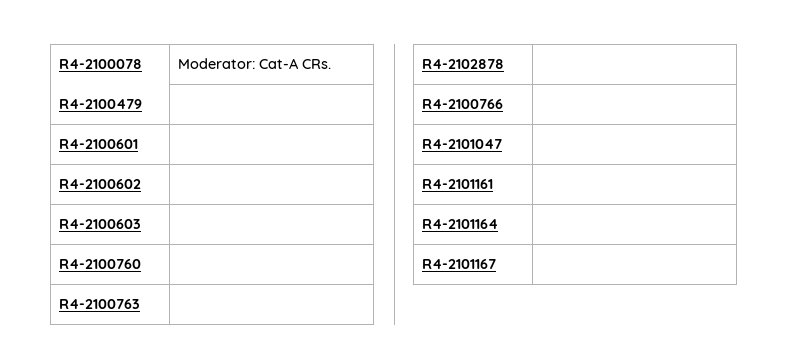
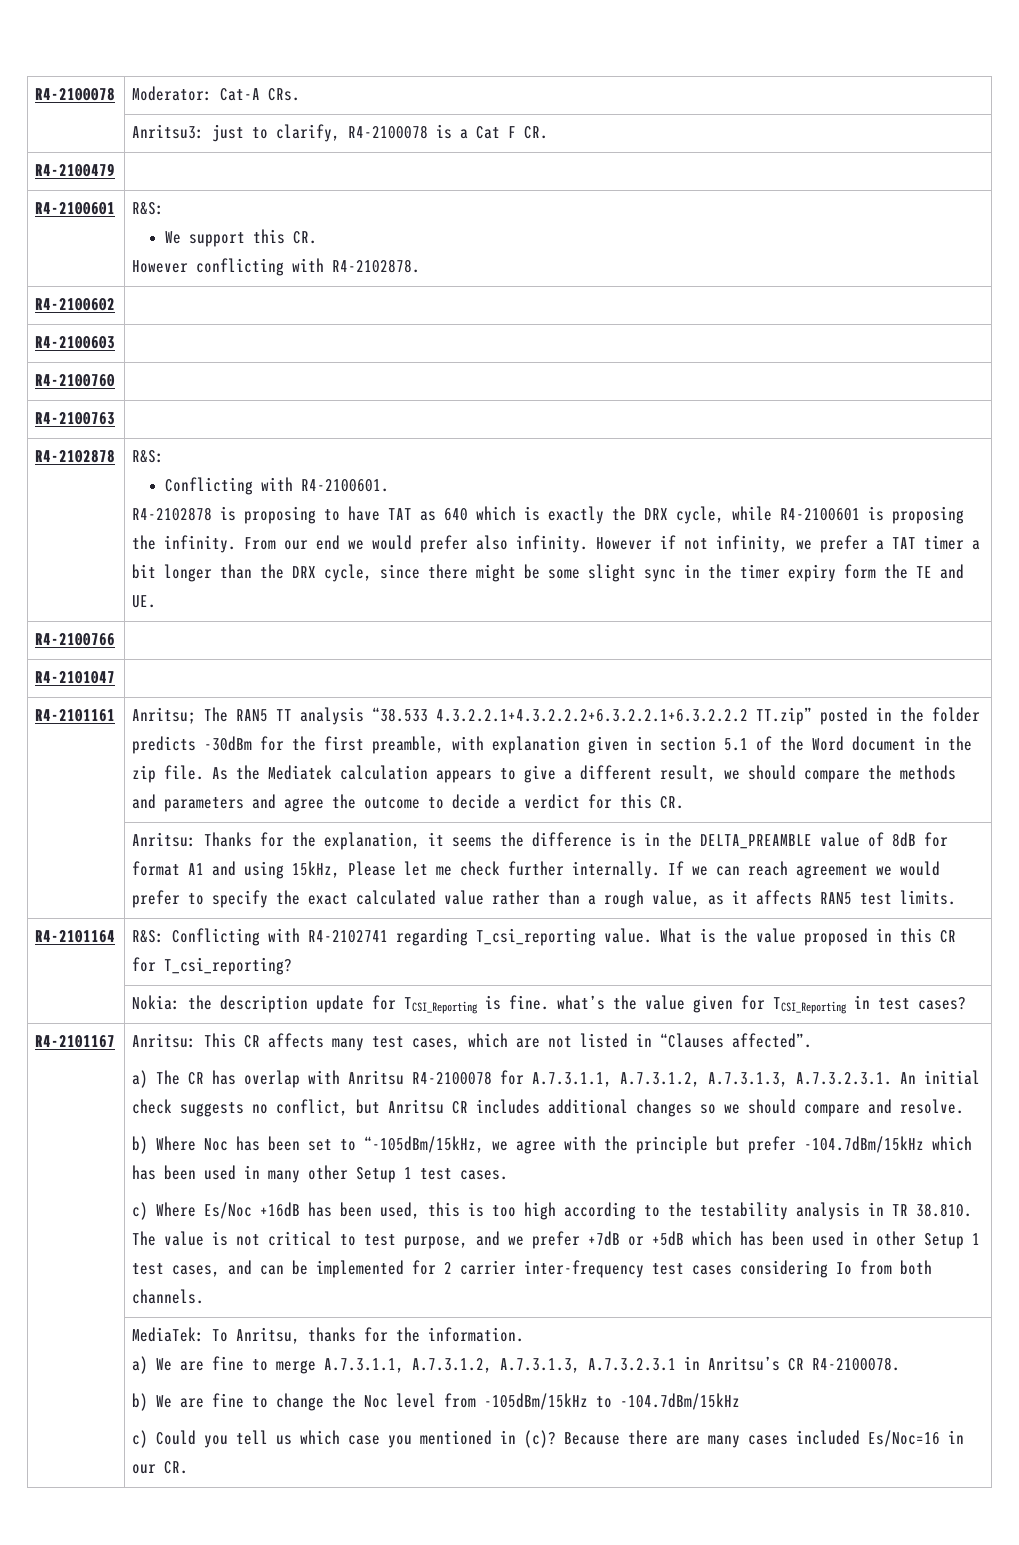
+ | Anritsu3: just to clarify, R4-2100078 is a Cat F CR.
  R4-2100479 |
- R4-2100601 |
+ R4-2100601 | R&S:
+ We support this CR.
+ However conflicting with R4-2102878.
- R4-2102878 |
+ R4-2102878 | R&S:
+ Conflicting with R4-2100601.
+ R4-2102878 is proposing to have TAT as 640 which is exactly the DRX cycle, while R4-2100601 is proposing the infinity. From our end we would prefer also infinity. However if not infinity, we prefer a TAT timer a bit longer than the DRX cycle, since there might be some slight sync in the timer expiry form the TE and UE.
  R4-2100766 |
  R4-2101047 |
- R4-2101161 |
- R4-2101164 |
- R4-2101167 |
+ R4-2101161 | Anritsu; The RAN5 TT analysis “38.533 4.3.2.2.1+4.3.2.2.2+6.3.2.2.1+6.3.2.2.2 TT.zip” posted in the folder predicts -30dBm for the first preamble, with explanation given in section 5.1 of the Word document in the zip file. As the Mediatek calculation appears to give a different result, we should compare the methods and parameters and agree the outcome to decide a verdict for this CR.
+ | Anritsu: Thanks for the explanation, it seems the difference is in the DELTA_PREAMBLE value of 8dB for format A1 and using 15kHz, Please let me check further internally. If we can reach agreement we would prefer to specify the exact calculated value rather than a rough value, as it affects RAN5 test limits.
+ R4-2101164 | R&S: Conflicting with R4-2102741 regarding T_csi_reporting value. What is the value proposed in this CR for T_csi_reporting?
+ | Nokia: the description update for TCSI_Reporting is fine. what’s the value given for TCSI_Reporting in test cases?
+ R4-2101167 | Anritsu: This CR affects many test cases, which are not listed in “Clauses affected”.
+ a) The CR has overlap with Anritsu R4-2100078 for A.7.3.1.1, A.7.3.1.2, A.7.3.1.3, A.7.3.2.3.1. An initial check suggests no conflict, but Anritsu CR includes additional changes so we should compare and resolve.
+ b) Where Noc has been set to “-105dBm/15kHz, we agree with the principle but prefer -104.7dBm/15kHz which has been used in many other Setup 1 test cases.
+ c) Where Es/Noc +16dB has been used, this is too high according to the testability analysis in TR 38.810. The value is not critical to test purpose, and we prefer +7dB or +5dB which has been used in other Setup 1 test cases, and can be implemented for 2 carrier inter-frequency test cases considering Io from both channels.
+ | MediaTek: To Anritsu, thanks for the information.
+ a) We are fine to merge A.7.3.1.1, A.7.3.1.2, A.7.3.1.3, A.7.3.2.3.1 in Anritsu’s CR R4-2100078.
+ b) We are fine to change the Noc level from -105dBm/15kHz to -104.7dBm/15kHz
+ c) Could you tell us which case you mentioned in (c)? Because there are many cases included Es/Noc=16 in our CR.

